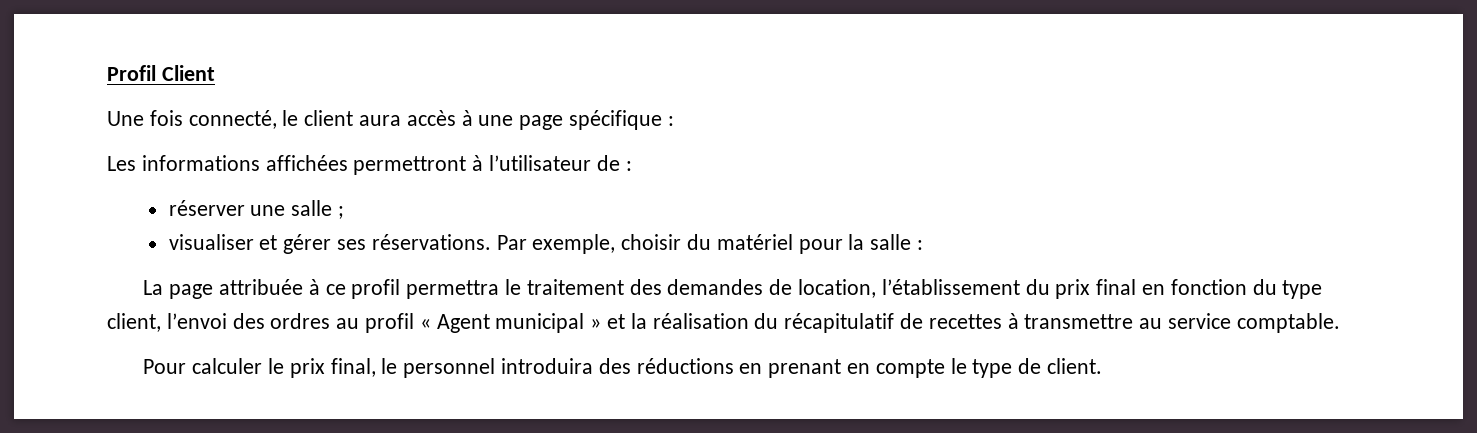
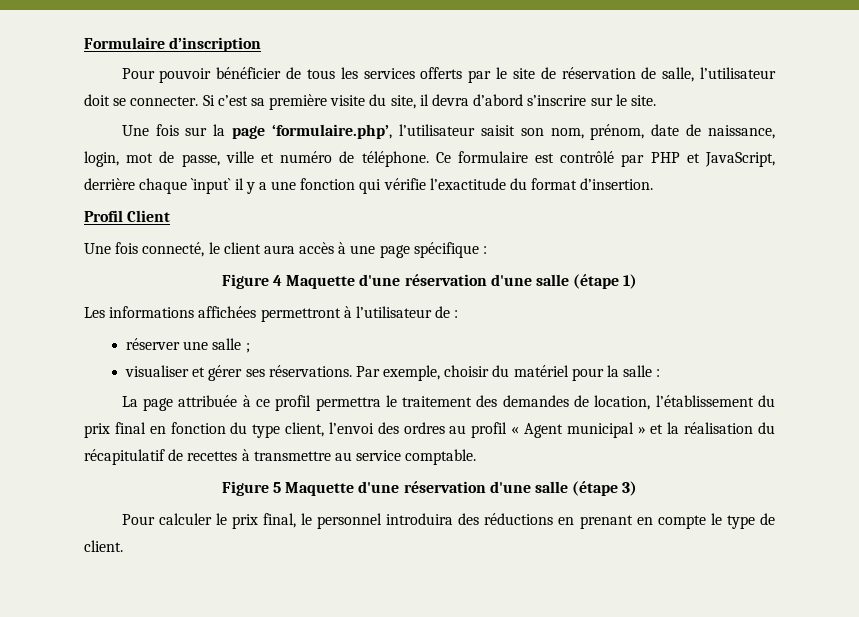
+ Formulaire d’inscription
+ Pour pouvoir bénéficier de tous les services offerts par le site de réservation de salle, l’utilisateur doit se connecter. Si c’est sa première visite du site, il devra d’abord s’inscrire sur le site.
+ Une fois sur la page ‘formulaire.php’, l’utilisateur saisit son nom, prénom, date de naissance, login, mot de passe, ville et numéro de téléphone. Ce formulaire est contrôlé par PHP et JavaScript, derrière chaque `input` il y a une fonction qui vérifie l’exactitude du format d’insertion.
+ Figure 4 Maquette d'une réservation d'une salle (étape 1)
+ Figure 5 Maquette d'une réservation d'une salle (étape 3)

